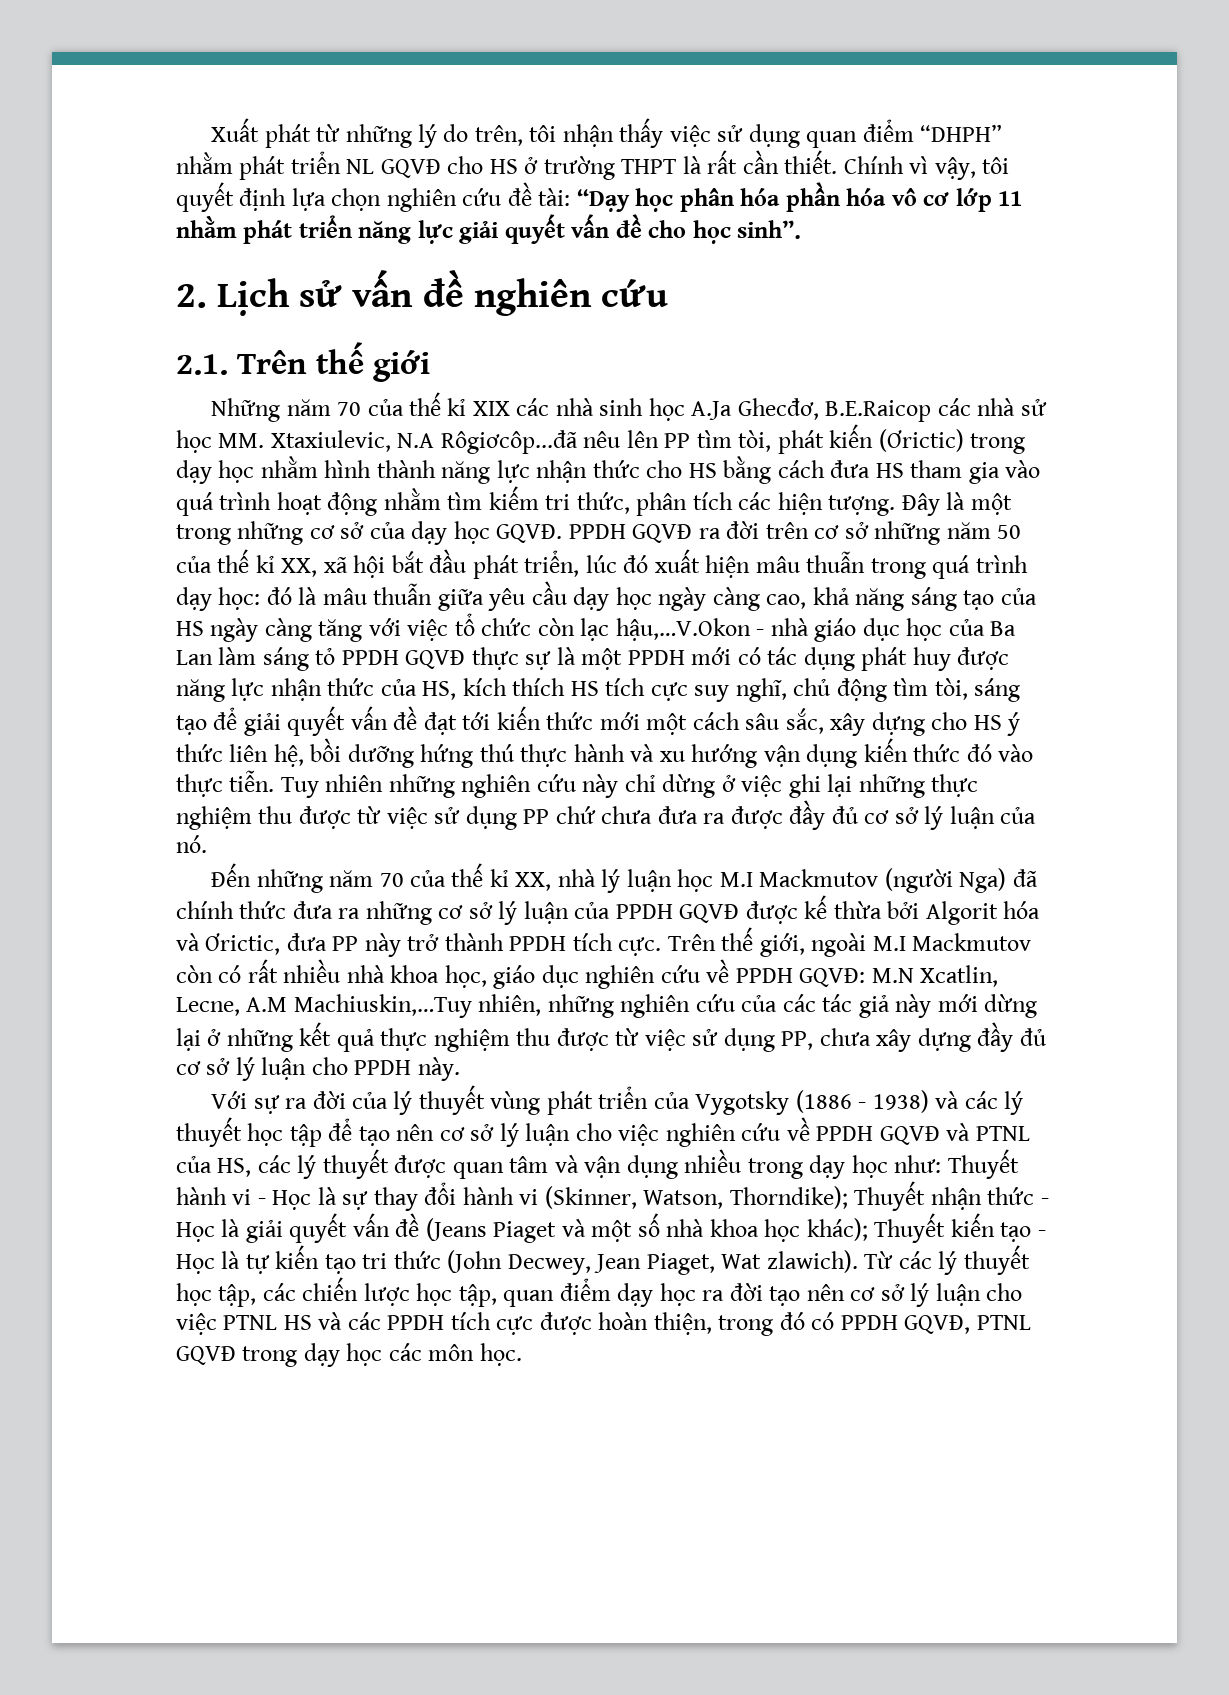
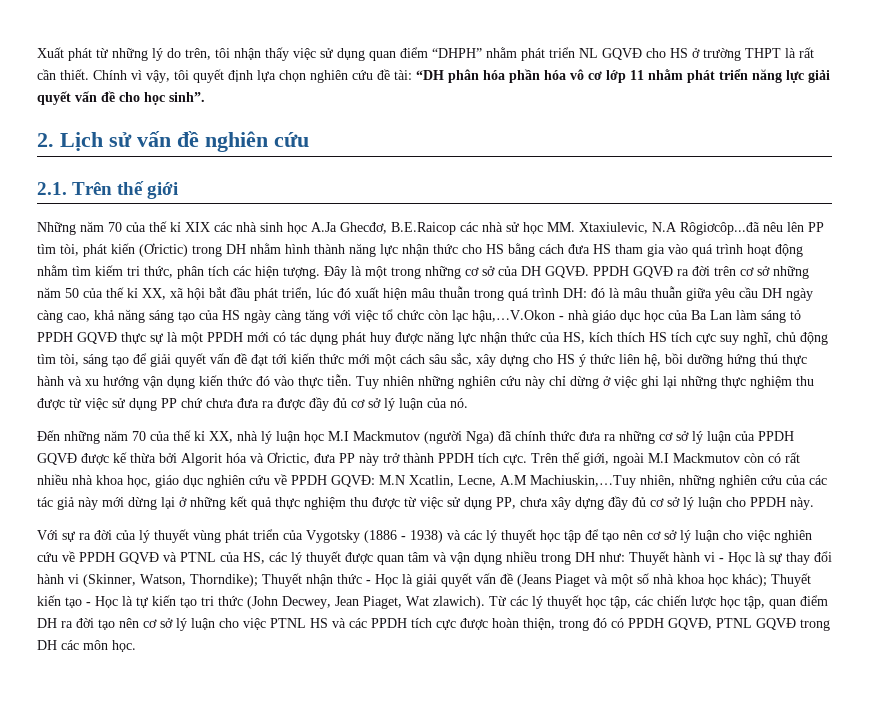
- Chính vì vậy, tôi quyết định lựa chọn nghiên cứu đề tài: “Dạy học phân hóa phần hóa vô cơ lớp 11 nhằm phát triển năng lực giải quyết vấn đề cho học sinh”.
+ Chính vì vậy, tôi quyết định lựa chọn nghiên cứu đề tài: “DH phân hóa phần hóa vô cơ lớp 11 nhằm phát triển năng lực giải quyết vấn đề cho học sinh”.
- Những năm 70 của thế kỉ XIX các nhà sinh học A.Ja Ghecđơ, B.E.Raicop các nhà sử học MM. Xtaxiulevic, N.A Rôgiơcôp...đã nêu lên PP tìm tòi, phát kiến (Ơrictic) trong dạy học nhằm hình thành năng lực nhận thức cho HS bằng cách đưa HS tham gia vào quá trình hoạt động nhằm tìm kiếm tri thức, phân tích các hiện tượng.
+ Những năm 70 của thế kỉ XIX các nhà sinh học A.Ja Ghecđơ, B.E.Raicop các nhà sử học MM. Xtaxiulevic, N.A Rôgiơcôp...đã nêu lên PP tìm tòi, phát kiến (Ơrictic) trong DH nhằm hình thành năng lực nhận thức cho HS bằng cách đưa HS tham gia vào quá trình hoạt động nhằm tìm kiếm tri thức, phân tích các hiện tượng.
- Đây là một trong những cơ sở của dạy học GQVĐ.
+ Đây là một trong những cơ sở của DH GQVĐ.
- PPDH GQVĐ ra đời trên cơ sở những năm 50 của thế kỉ XX, xã hội bắt đầu phát triển, lúc đó xuất hiện mâu thuẫn trong quá trình dạy học:
+ PPDH GQVĐ ra đời trên cơ sở những năm 50 của thế kỉ XX, xã hội bắt đầu phát triển, lúc đó xuất hiện mâu thuẫn trong quá trình DH:
- đó là mâu thuẫn giữa yêu cầu dạy học ngày càng cao, khả năng sáng tạo của HS ngày càng tăng với việc tổ chức còn lạc hậu,…V.Okon - nhà giáo dục học của Ba Lan làm sáng tỏ PPDH GQVĐ thực sự là một PPDH mới có tác dụng phát huy được năng lực nhận thức của HS, kích thích HS tích cực suy nghĩ, chủ động tìm tòi, sáng tạo để giải quyết vấn đề đạt tới kiến thức mới một cách sâu sắc, xây dựng cho HS ý thức liên hệ, bồi dưỡng hứng thú thực hành và xu hướng vận dụng kiến thức đó vào thực tiễn.
+ đó là mâu thuẫn giữa yêu cầu DH ngày càng cao, khả năng sáng tạo của HS ngày càng tăng với việc tổ chức còn lạc hậu,…V.Okon - nhà giáo dục học của Ba Lan làm sáng tỏ PPDH GQVĐ thực sự là một PPDH mới có tác dụng phát huy được năng lực nhận thức của HS, kích thích HS tích cực suy nghĩ, chủ động tìm tòi, sáng tạo để giải quyết vấn đề đạt tới kiến thức mới một cách sâu sắc, xây dựng cho HS ý thức liên hệ, bồi dưỡng hứng thú thực hành và xu hướng vận dụng kiến thức đó vào thực tiễn.
- Với sự ra đời của lý thuyết vùng phát triển của Vygotsky (1886 - 1938) và các lý thuyết học tập để tạo nên cơ sở lý luận cho việc nghiên cứu về PPDH GQVĐ và PTNL của HS, các lý thuyết được quan tâm và vận dụng nhiều trong dạy học như:
+ Với sự ra đời của lý thuyết vùng phát triển của Vygotsky (1886 - 1938) và các lý thuyết học tập để tạo nên cơ sở lý luận cho việc nghiên cứu về PPDH GQVĐ và PTNL của HS, các lý thuyết được quan tâm và vận dụng nhiều trong DH như:
- Từ các lý thuyết học tập, các chiến lược học tập, quan điểm dạy học ra đời tạo nên cơ sở lý luận cho việc PTNL HS và các PPDH tích cực được hoàn thiện, trong đó có PPDH GQVĐ, PTNL GQVĐ trong dạy học các môn học.
+ Từ các lý thuyết học tập, các chiến lược học tập, quan điểm DH ra đời tạo nên cơ sở lý luận cho việc PTNL HS và các PPDH tích cực được hoàn thiện, trong đó có PPDH GQVĐ, PTNL GQVĐ trong DH các môn học.

